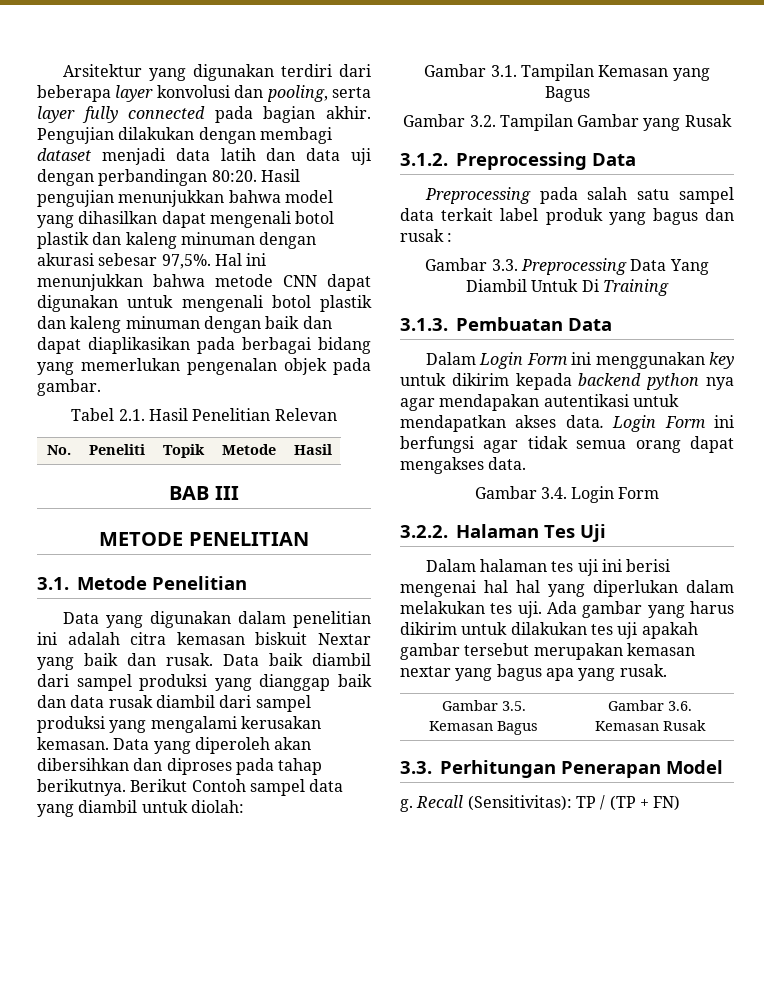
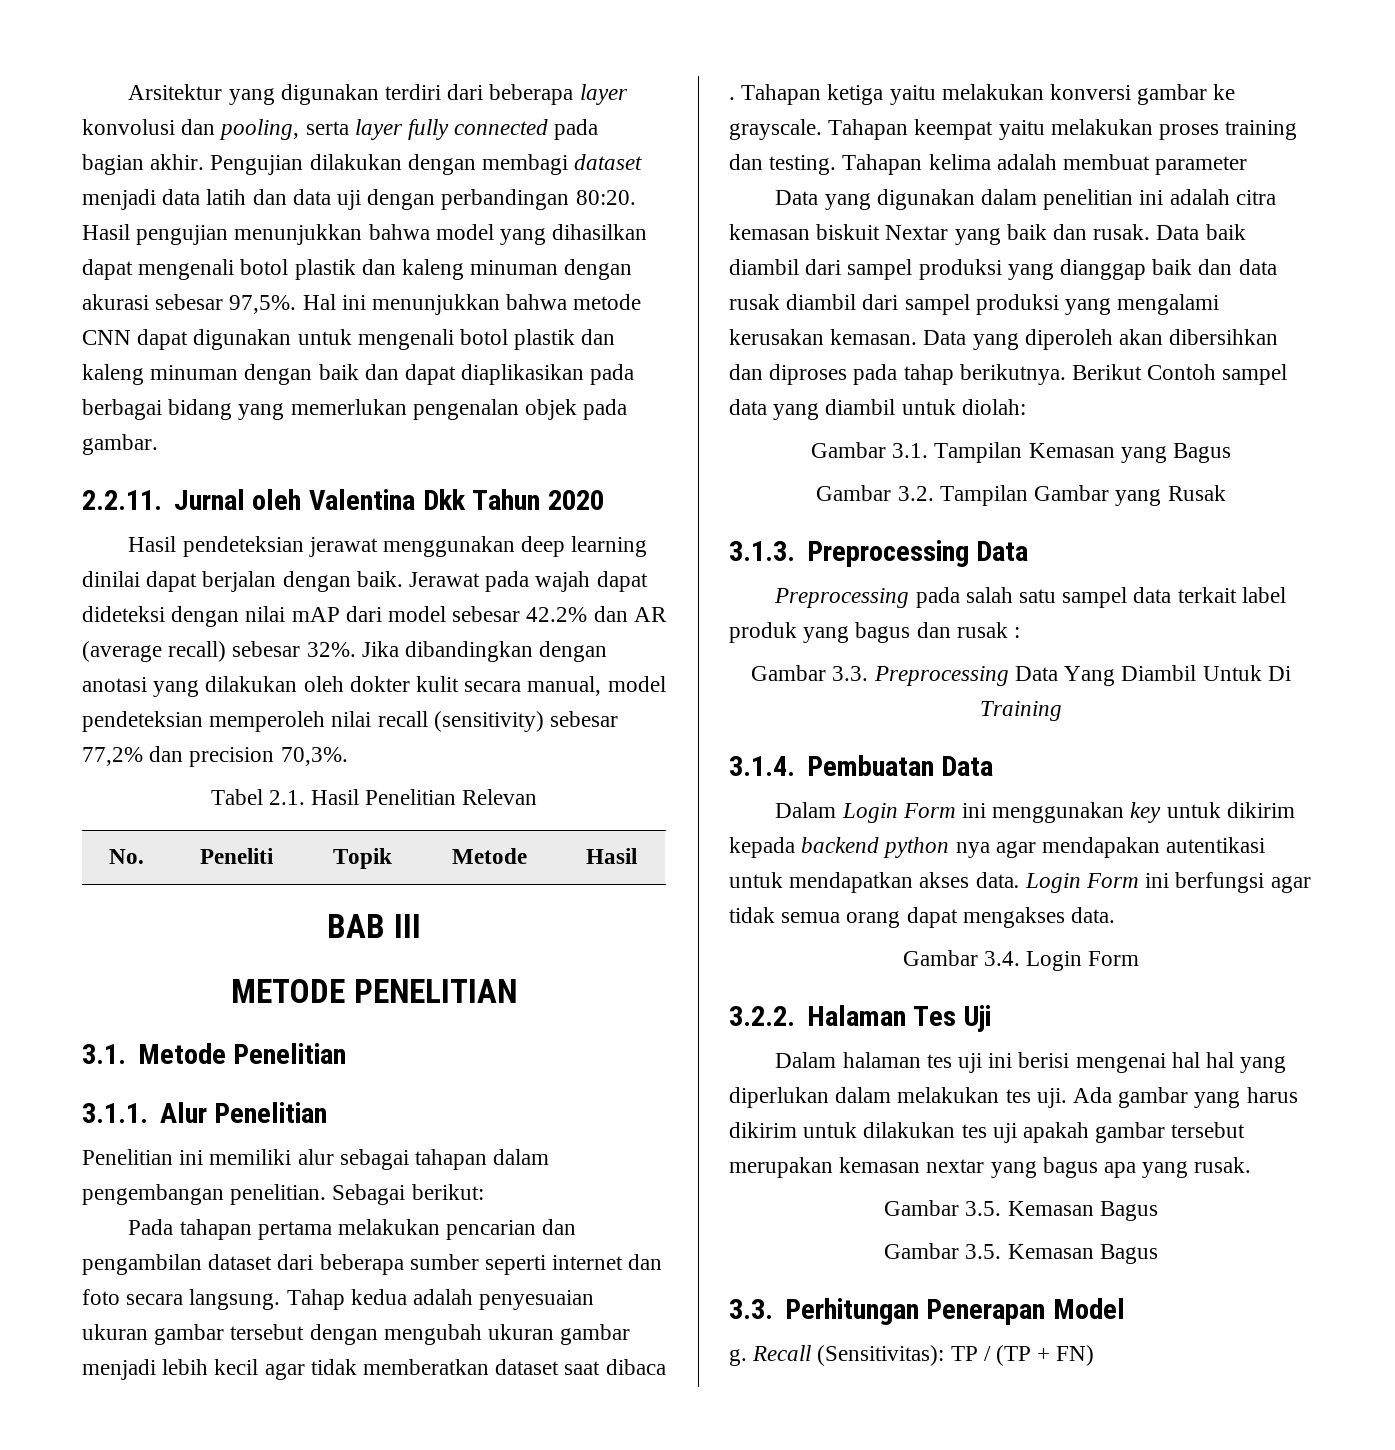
+ 2.2.11. Jurnal oleh Valentina Dkk Tahun 2020
+ Hasil pendeteksian jerawat menggunakan deep learning dinilai dapat berjalan dengan baik. Jerawat pada wajah dapat dideteksi dengan nilai mAP dari model sebesar 42.2% dan AR (average recall) sebesar 32%. Jika dibandingkan dengan anotasi yang dilakukan oleh dokter kulit secara manual, model pendeteksian memperoleh nilai recall (sensitivity) sebesar 77,2% dan precision 70,3%.
+ 3.1.1. Alur Penelitian
+ Penelitian ini memiliki alur sebagai tahapan dalam pengembangan penelitian. Sebagai berikut:
+ Pada tahapan pertama melakukan pencarian dan pengambilan dataset dari beberapa sumber seperti internet dan foto secara langsung. Tahap kedua adalah penyesuaian ukuran gambar tersebut dengan mengubah ukuran gambar menjadi lebih kecil agar tidak memberatkan dataset saat dibaca . Tahapan ketiga yaitu melakukan konversi gambar ke grayscale. Tahapan keempat yaitu melakukan proses training dan testing. Tahapan kelima adalah membuat parameter
- 3.1.2. Preprocessing Data
+ 3.1.3. Preprocessing Data
- 3.1.3. Pembuatan Data
+ 3.1.4. Pembuatan Data
  Ada gambar yang harus dikirim untuk dilakukan tes uji apakah gambar tersebut merupakan kemasan nextar yang bagus apa yang rusak.
- Gambar 3.5. Kemasan Bagus | Gambar 3.6. Kemasan Rusak
+ Gambar 3.5. Kemasan Bagus
+ Gambar 3.5. Kemasan Bagus

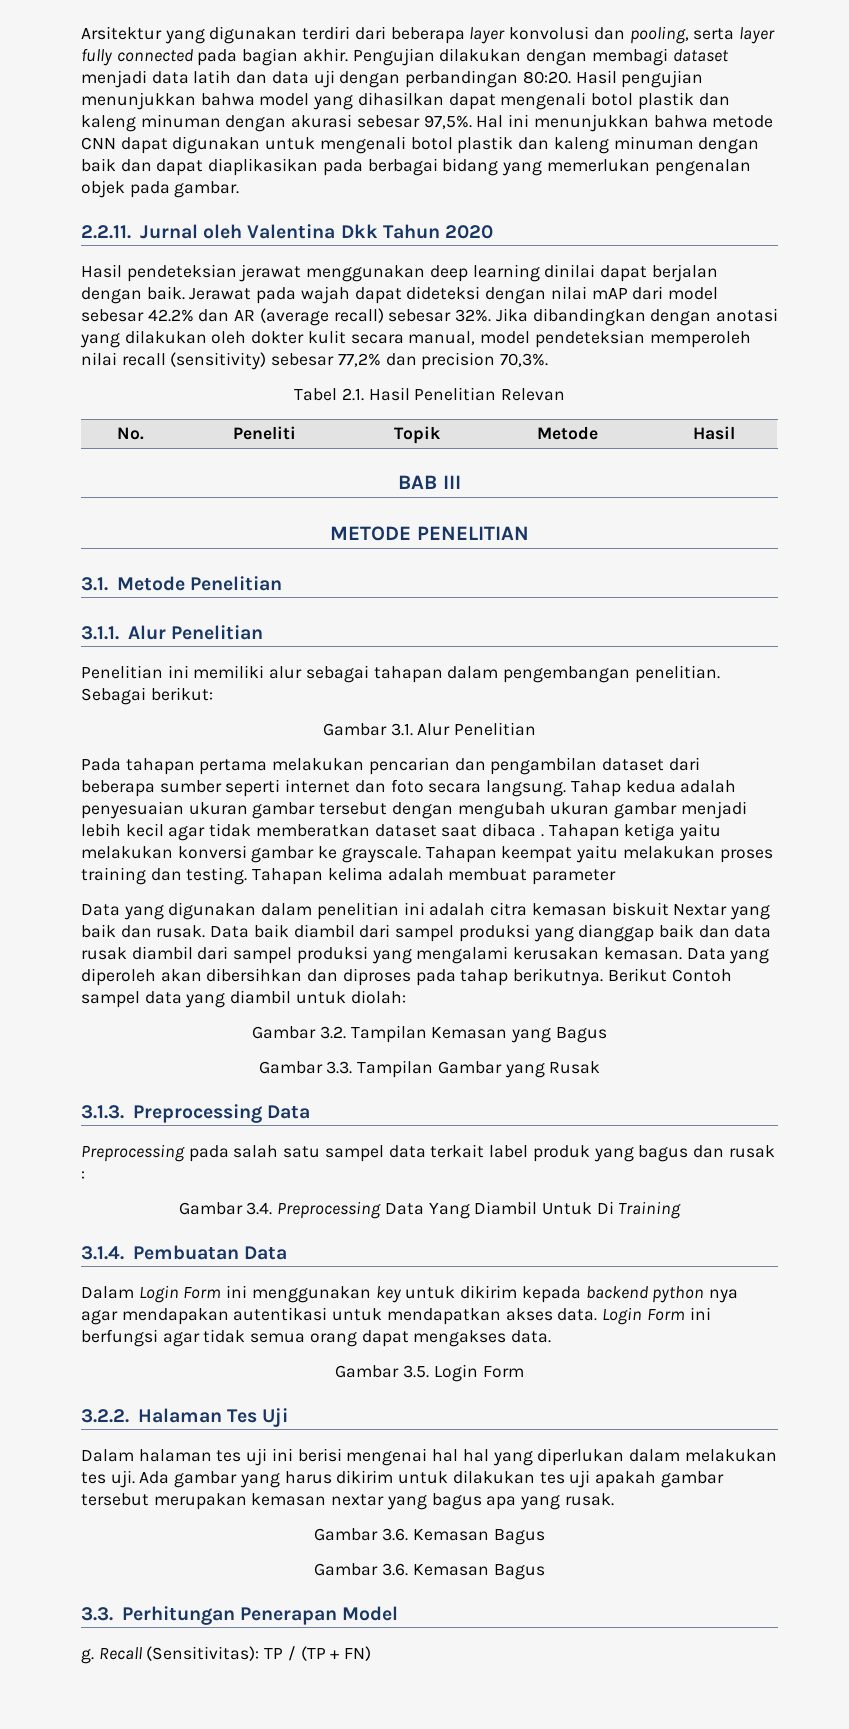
+ Gambar 3.1. Alur Penelitian
- Gambar 3.1. Tampilan Kemasan yang Bagus
+ Gambar 3.2. Tampilan Kemasan yang Bagus
- Gambar 3.2. Tampilan Gambar yang Rusak
+ Gambar 3.3. Tampilan Gambar yang Rusak
- Gambar 3.3. Preprocessing Data Yang Diambil Untuk Di Training
+ Gambar 3.4. Preprocessing Data Yang Diambil Untuk Di Training
- Gambar 3.4. Login Form
+ Gambar 3.5. Login Form
  Ada gambar yang harus dikirim untuk dilakukan tes uji apakah gambar tersebut merupakan kemasan nextar yang bagus apa yang rusak.
- Gambar 3.5. Kemasan Bagus
- Gambar 3.5. Kemasan Bagus
+ Gambar 3.6. Kemasan Bagus
+ Gambar 3.6. Kemasan Bagus

